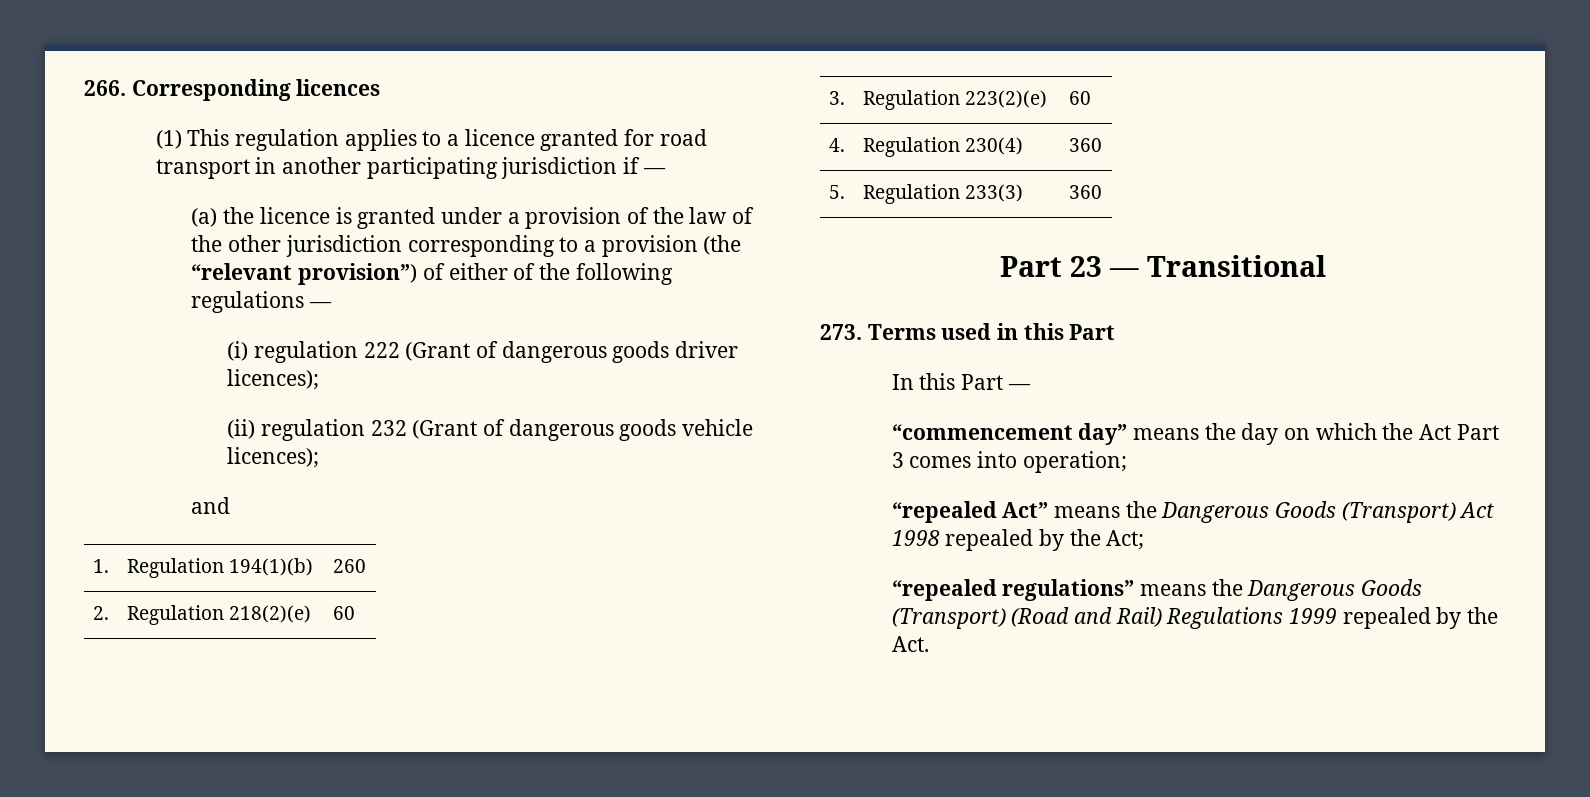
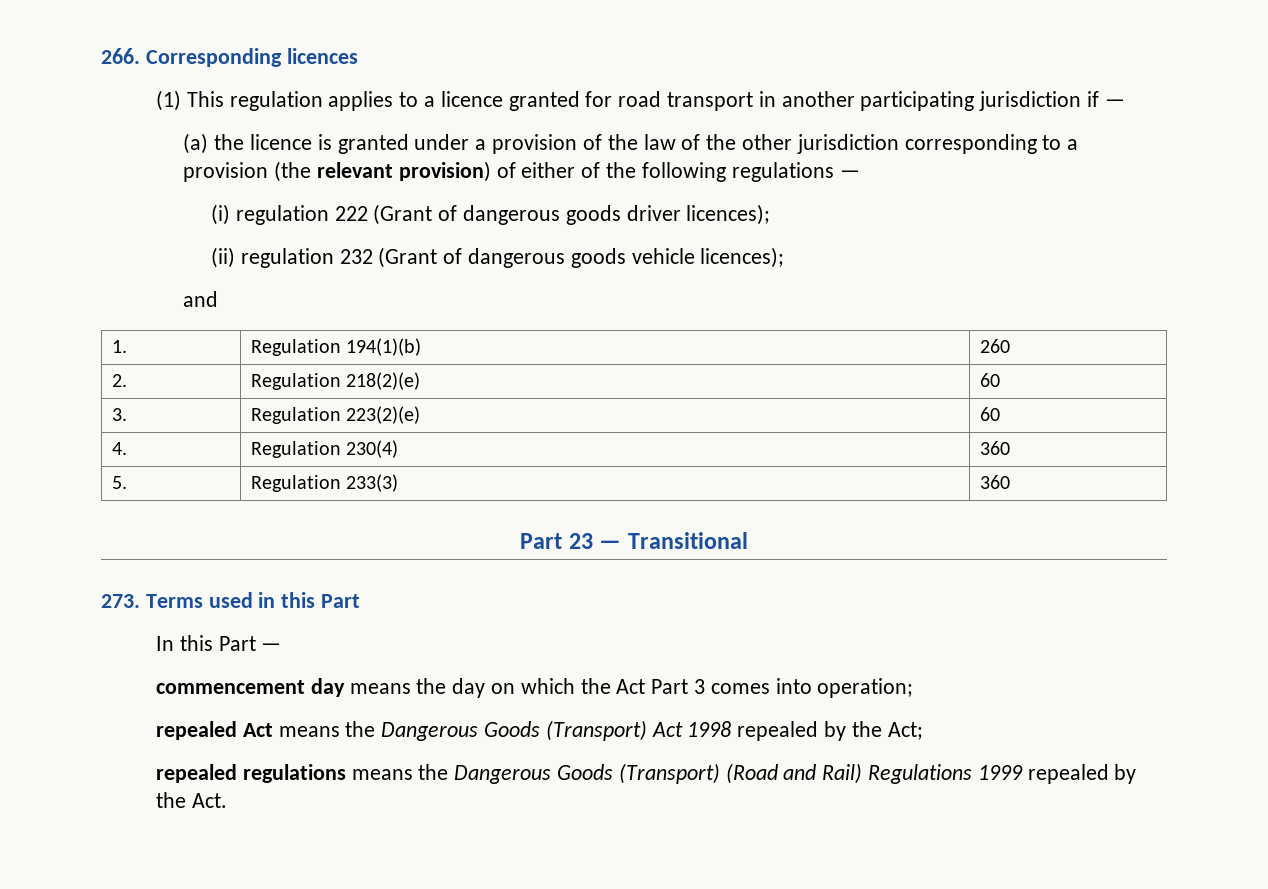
- (a) the licence is granted under a provision of the law of the other jurisdiction corresponding to a provision (the “relevant provision”) of either of the following regulations —
+ (a) the licence is granted under a provision of the law of the other jurisdiction corresponding to a provision (the relevant provision) of either of the following regulations —
- “commencement day” means the day on which the Act Part 3 comes into operation;
+ commencement day means the day on which the Act Part 3 comes into operation;
- “repealed Act” means the Dangerous Goods (Transport) Act 1998 repealed by the Act;
+ repealed Act means the Dangerous Goods (Transport) Act 1998 repealed by the Act;
- “repealed regulations” means the Dangerous Goods (Transport) (Road and Rail) Regulations 1999 repealed by the Act.
+ repealed regulations means the Dangerous Goods (Transport) (Road and Rail) Regulations 1999 repealed by the Act.

